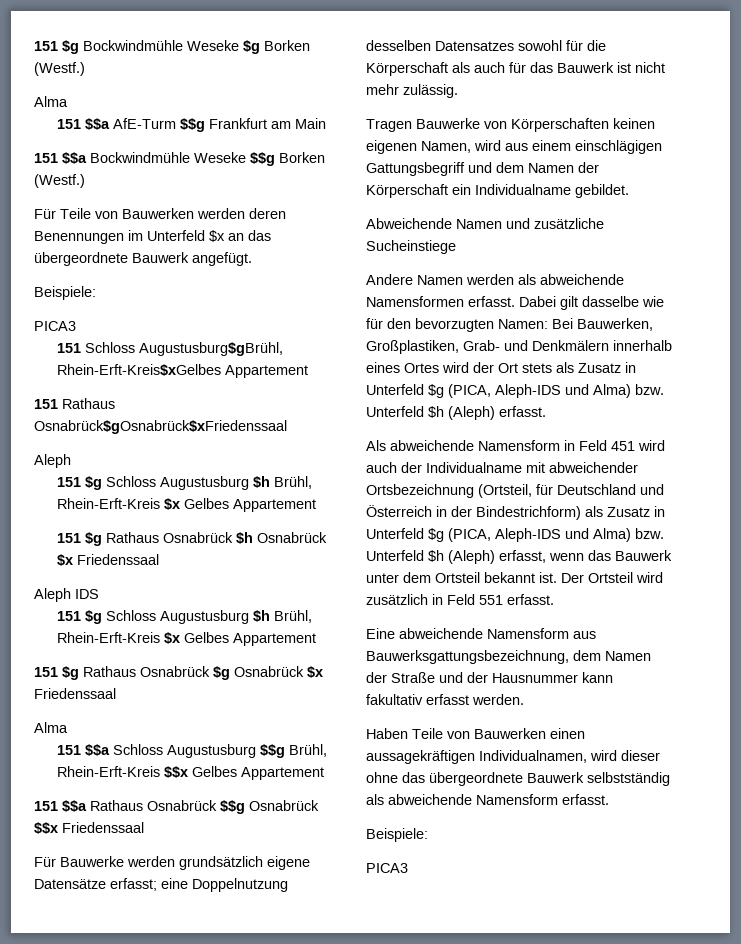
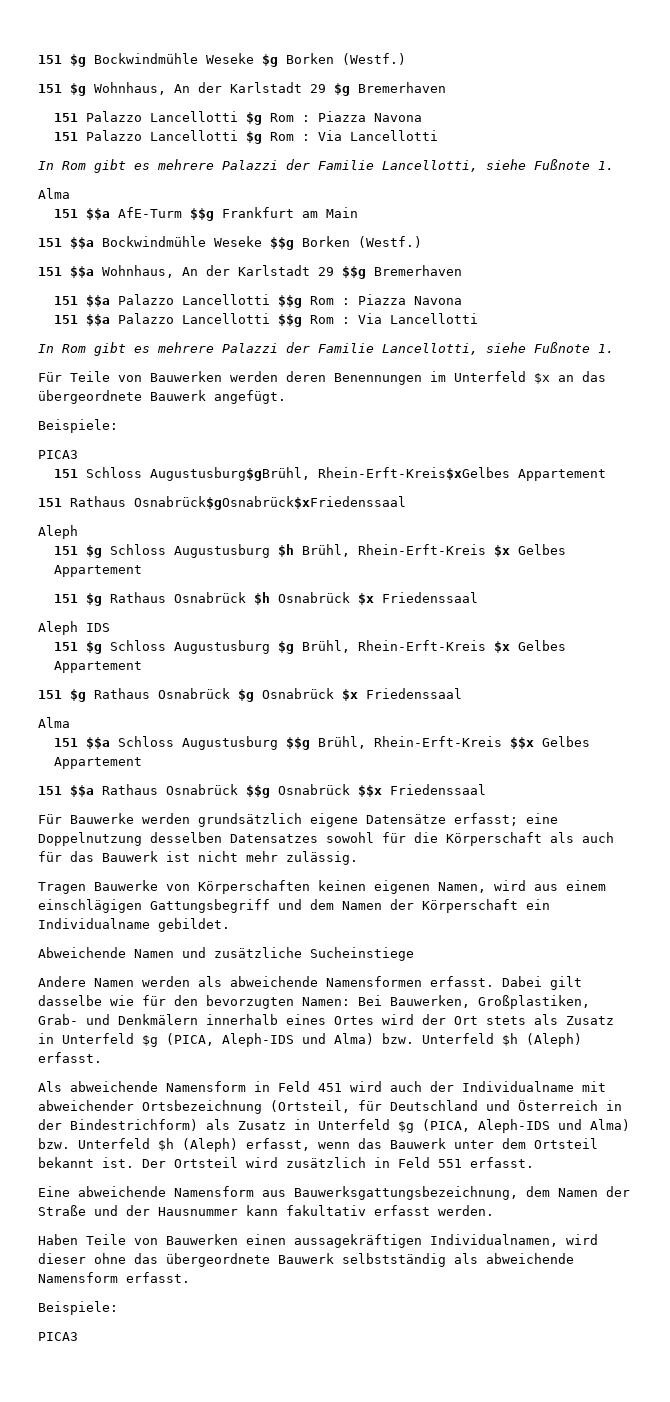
+ 151 $g Wohnhaus, An der Karlstadt 29 $g Bremerhaven
+ 151 Palazzo Lancellotti $g Rom : Piazza Navona
+ 151 Palazzo Lancellotti $g Rom : Via Lancellotti
+ In Rom gibt es mehrere Palazzi der Familie Lancellotti, siehe Fußnote 1.
+ 151 $$a Wohnhaus, An der Karlstadt 29 $$g Bremerhaven
+ 151 $$a Palazzo Lancellotti $$g Rom : Piazza Navona
+ 151 $$a Palazzo Lancellotti $$g Rom : Via Lancellotti
+ In Rom gibt es mehrere Palazzi der Familie Lancellotti, siehe Fußnote 1.
  Aleph IDS
- 151 $g Schloss Augustusburg $h Brühl, Rhein-Erft-Kreis $x Gelbes Appartement
+ 151 $g Schloss Augustusburg $g Brühl, Rhein-Erft-Kreis $x Gelbes Appartement

